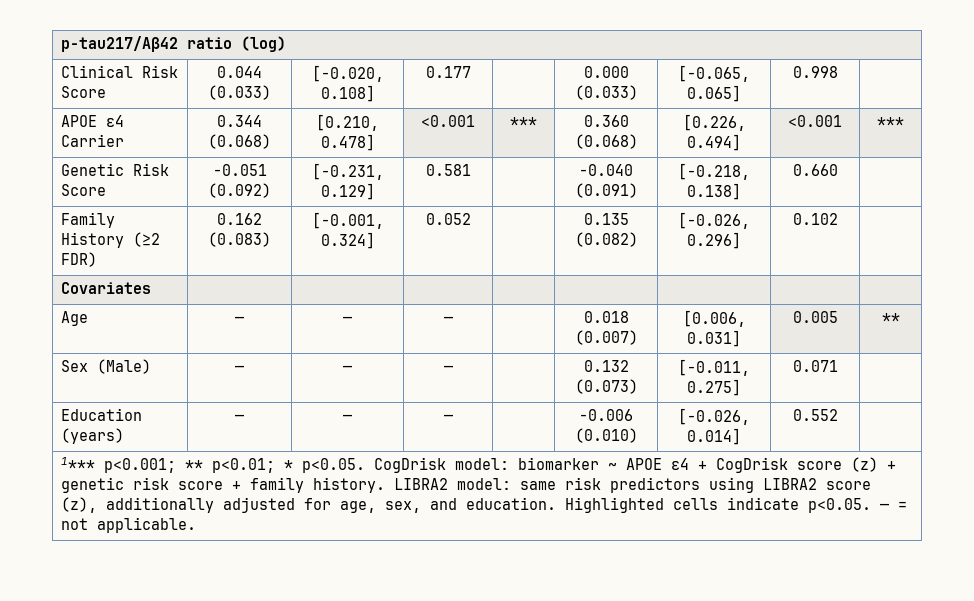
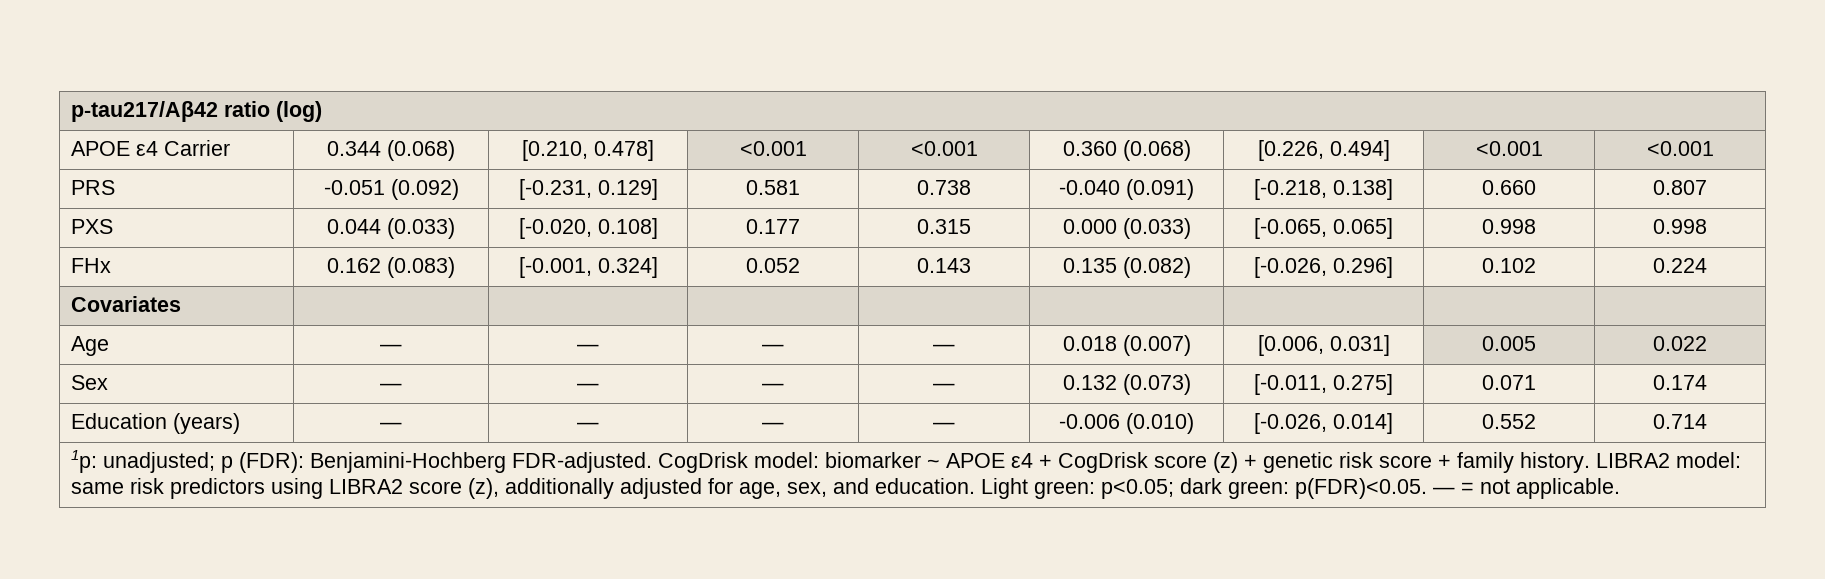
- Clinical Risk Score | 0.044 (0.033) | [-0.020, 0.108] | 0.177 | | 0.000 (0.033) | [-0.065, 0.065] | 0.998 |
- APOE ε4 Carrier | 0.344 (0.068) | [0.210, 0.478] | <0.001 | *** | 0.360 (0.068) | [0.226, 0.494] | <0.001 | ***
- Genetic Risk Score | -0.051 (0.092) | [-0.231, 0.129] | 0.581 | | -0.040 (0.091) | [-0.218, 0.138] | 0.660 |
- Family History (≥2 FDR) | 0.162 (0.083) | [-0.001, 0.324] | 0.052 | | 0.135 (0.082) | [-0.026, 0.296] | 0.102 |
+ APOE ε4 Carrier | 0.344 (0.068) | [0.210, 0.478] | <0.001 | <0.001 | 0.360 (0.068) | [0.226, 0.494] | <0.001 | <0.001
+ PRS | -0.051 (0.092) | [-0.231, 0.129] | 0.581 | 0.738 | -0.040 (0.091) | [-0.218, 0.138] | 0.660 | 0.807
+ PXS | 0.044 (0.033) | [-0.020, 0.108] | 0.177 | 0.315 | 0.000 (0.033) | [-0.065, 0.065] | 0.998 | 0.998
+ FHx | 0.162 (0.083) | [-0.001, 0.324] | 0.052 | 0.143 | 0.135 (0.082) | [-0.026, 0.296] | 0.102 | 0.224
- Age | — | — | — | | 0.018 (0.007) | [0.006, 0.031] | 0.005 | **
+ Age | — | — | — | — | 0.018 (0.007) | [0.006, 0.031] | 0.005 | 0.022
- Sex (Male) | — | — | — | | 0.132 (0.073) | [-0.011, 0.275] | 0.071 |
+ Sex | — | — | — | — | 0.132 (0.073) | [-0.011, 0.275] | 0.071 | 0.174
- Education (years) | — | — | — | | -0.006 (0.010) | [-0.026, 0.014] | 0.552 |
- 1*** p<0.001; ** p<0.01; * p<0.05. CogDrisk model: biomarker ~ APOE ε4 + CogDrisk score (z) + genetic risk score + family history.
+ Education (years) | — | — | — | — | -0.006 (0.010) | [-0.026, 0.014] | 0.552 | 0.714
+ 1p: unadjusted; p (FDR): Benjamini-Hochberg FDR-adjusted. CogDrisk model: biomarker ~ APOE ε4 + CogDrisk score (z) + genetic risk score + family history.
- Highlighted cells indicate p<0.05. — = not applicable.
+ Light green: p<0.05; dark green: p(FDR)<0.05. — = not applicable.

